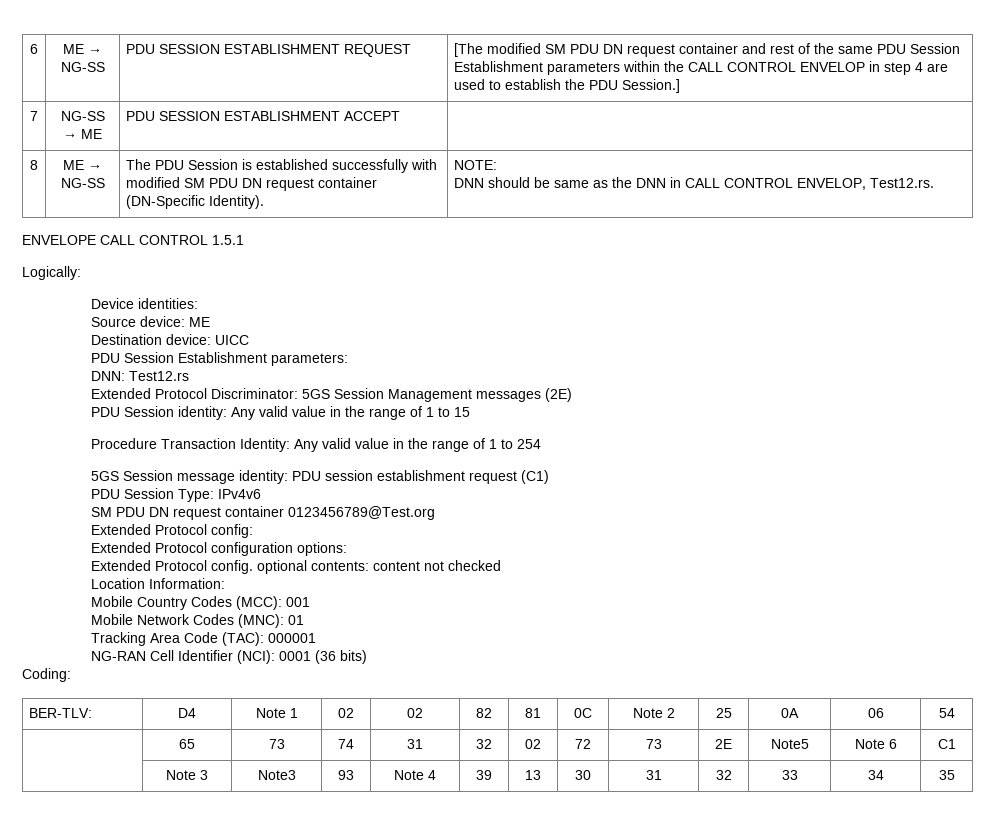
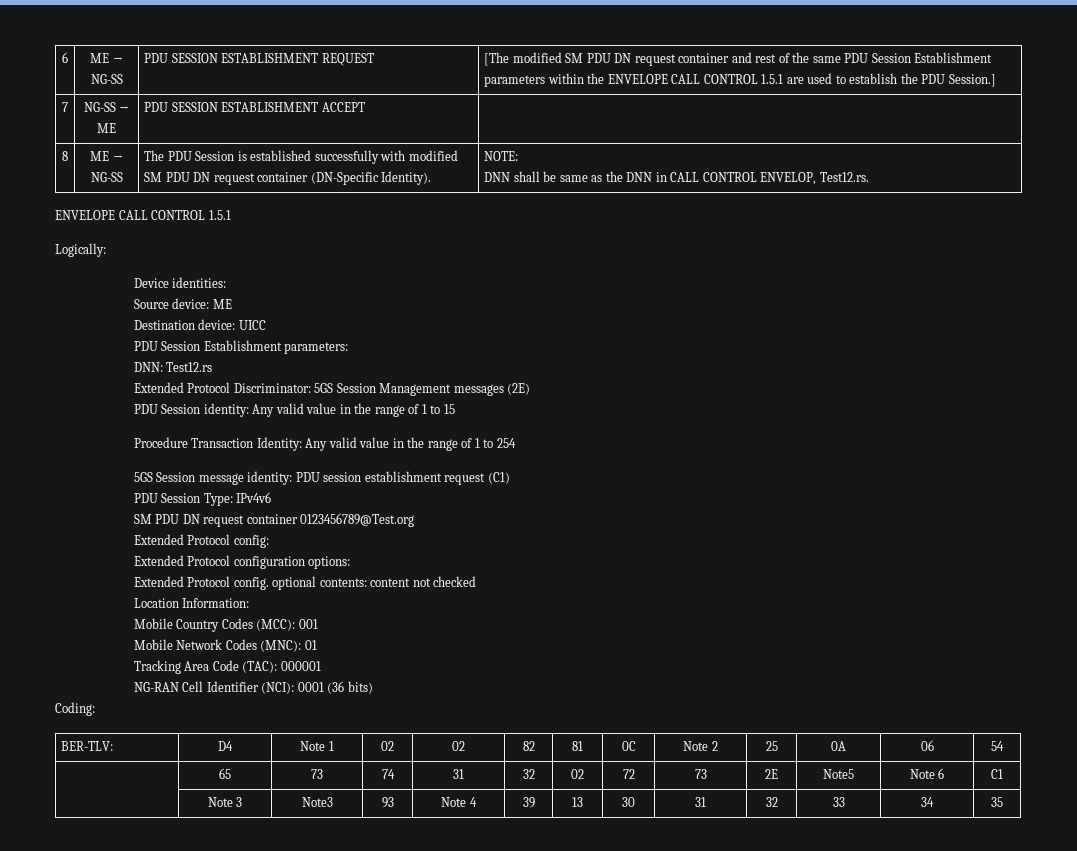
- 6 | ME → NG-SS | PDU SESSION ESTABLISHMENT REQUEST | [The modified SM PDU DN request container and rest of the same PDU Session Establishment parameters within the CALL CONTROL ENVELOP in step 4 are used to establish the PDU Session.]
+ 6 | ME → NG-SS | PDU SESSION ESTABLISHMENT REQUEST | [The modified SM PDU DN request container and rest of the same PDU Session Establishment parameters within the ENVELOPE CALL CONTROL 1.5.1 are used to establish the PDU Session.]
  8 | ME → NG-SS | The PDU Session is established successfully with modified SM PDU DN request container (DN-Specific Identity). | NOTE:
- DNN should be same as the DNN in CALL CONTROL ENVELOP, Test12.rs.
+ DNN shall be same as the DNN in CALL CONTROL ENVELOP, Test12.rs.

